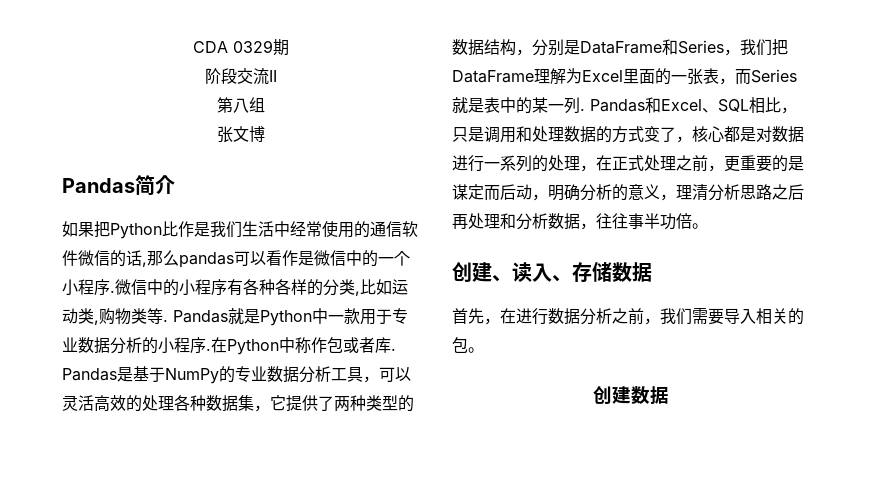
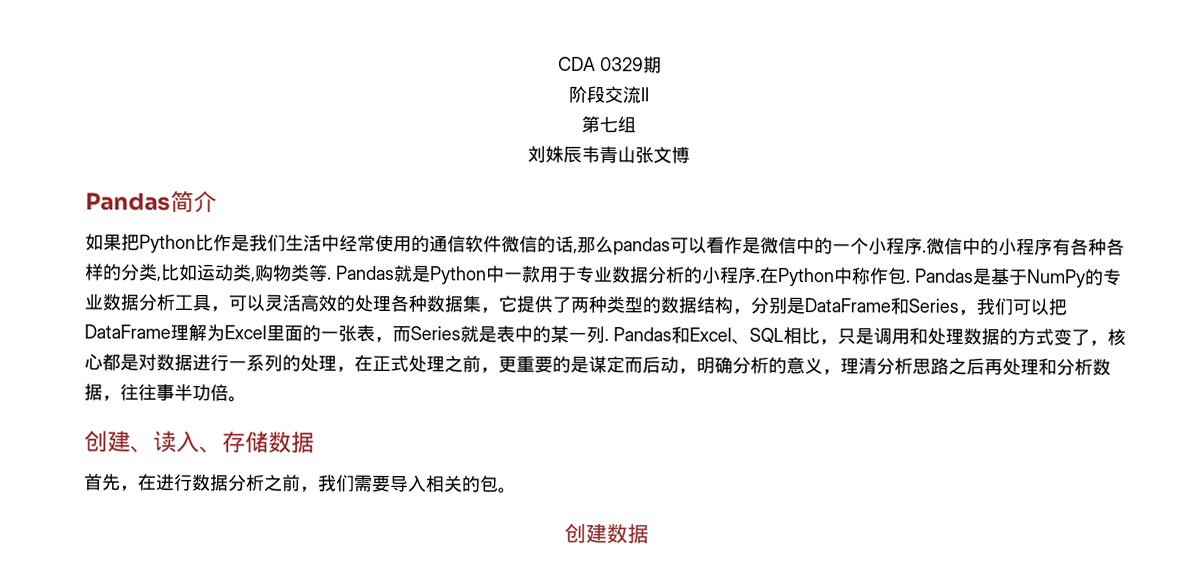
- 第八组
+ 第七组
- 张文博
+ 刘姝辰韦青山张文博
- 在Python中称作包或者库.
+ 在Python中称作包.
- Pandas是基于NumPy的专业数据分析工具，可以灵活高效的处理各种数据集，它提供了两种类型的数据结构，分别是DataFrame和Series，我们把DataFrame理解为Excel里面的一张表，而Series就是表中的某一列.
+ Pandas是基于NumPy的专业数据分析工具，可以灵活高效的处理各种数据集，它提供了两种类型的数据结构，分别是DataFrame和Series，我们可以把DataFrame理解为Excel里面的一张表，而Series就是表中的某一列.

